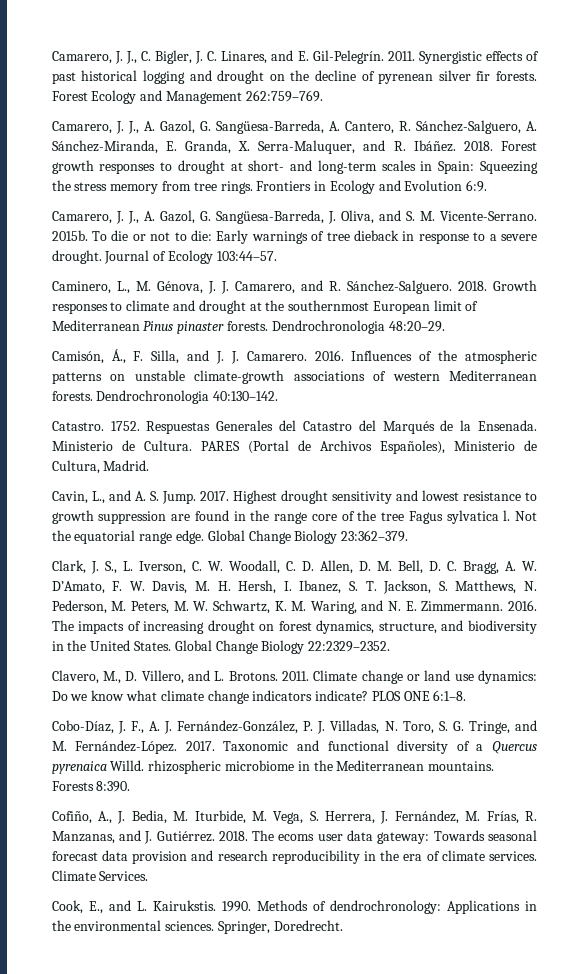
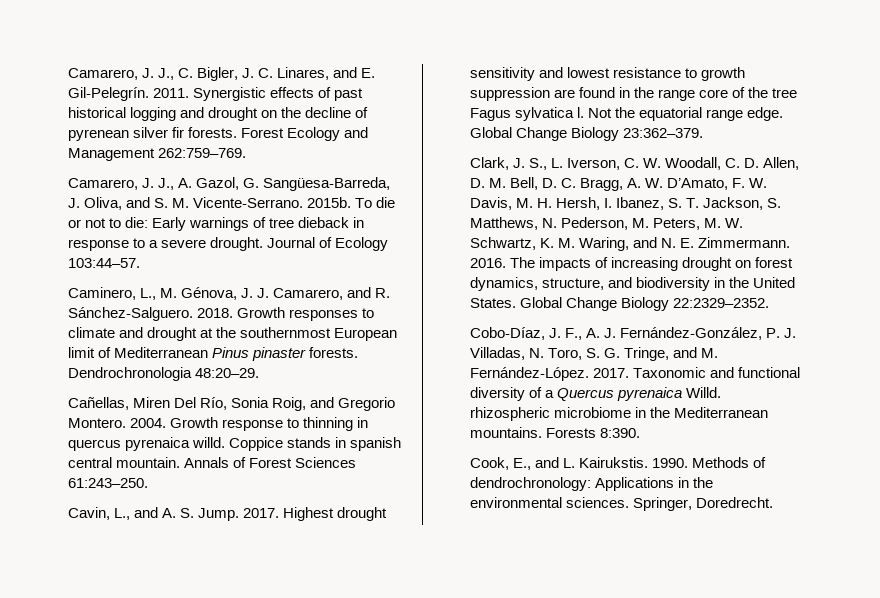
- Camarero, J. J., A. Gazol, G. Sangüesa-Barreda, A. Cantero, R. Sánchez-Salguero, A. Sánchez-Miranda, E. Granda, X. Serra-Maluquer, and R. Ibáñez. 2018. Forest growth responses to drought at short- and long-term scales in Spain: Squeezing the stress memory from tree rings. Frontiers in Ecology and Evolution 6:9.
- Camisón, Á., F. Silla, and J. J. Camarero. 2016. Influences of the atmospheric patterns on unstable climate-growth associations of western Mediterranean forests. Dendrochronologia 40:130–142.
- Catastro. 1752. Respuestas Generales del Catastro del Marqués de la Ensenada. Ministerio de Cultura. PARES (Portal de Archivos Españoles), Ministerio de Cultura, Madrid.
+ Cañellas, Miren Del Río, Sonia Roig, and Gregorio Montero. 2004. Growth response to thinning in quercus pyrenaica willd. Coppice stands in spanish central mountain. Annals of Forest Sciences 61:243–250.
- Clavero, M., D. Villero, and L. Brotons. 2011. Climate change or land use dynamics: Do we know what climate change indicators indicate? PLOS ONE 6:1–8.
- Cofiño, A., J. Bedia, M. Iturbide, M. Vega, S. Herrera, J. Fernández, M. Frías, R. Manzanas, and J. Gutiérrez. 2018. The ecoms user data gateway: Towards seasonal forecast data provision and research reproducibility in the era of climate services. Climate Services.

